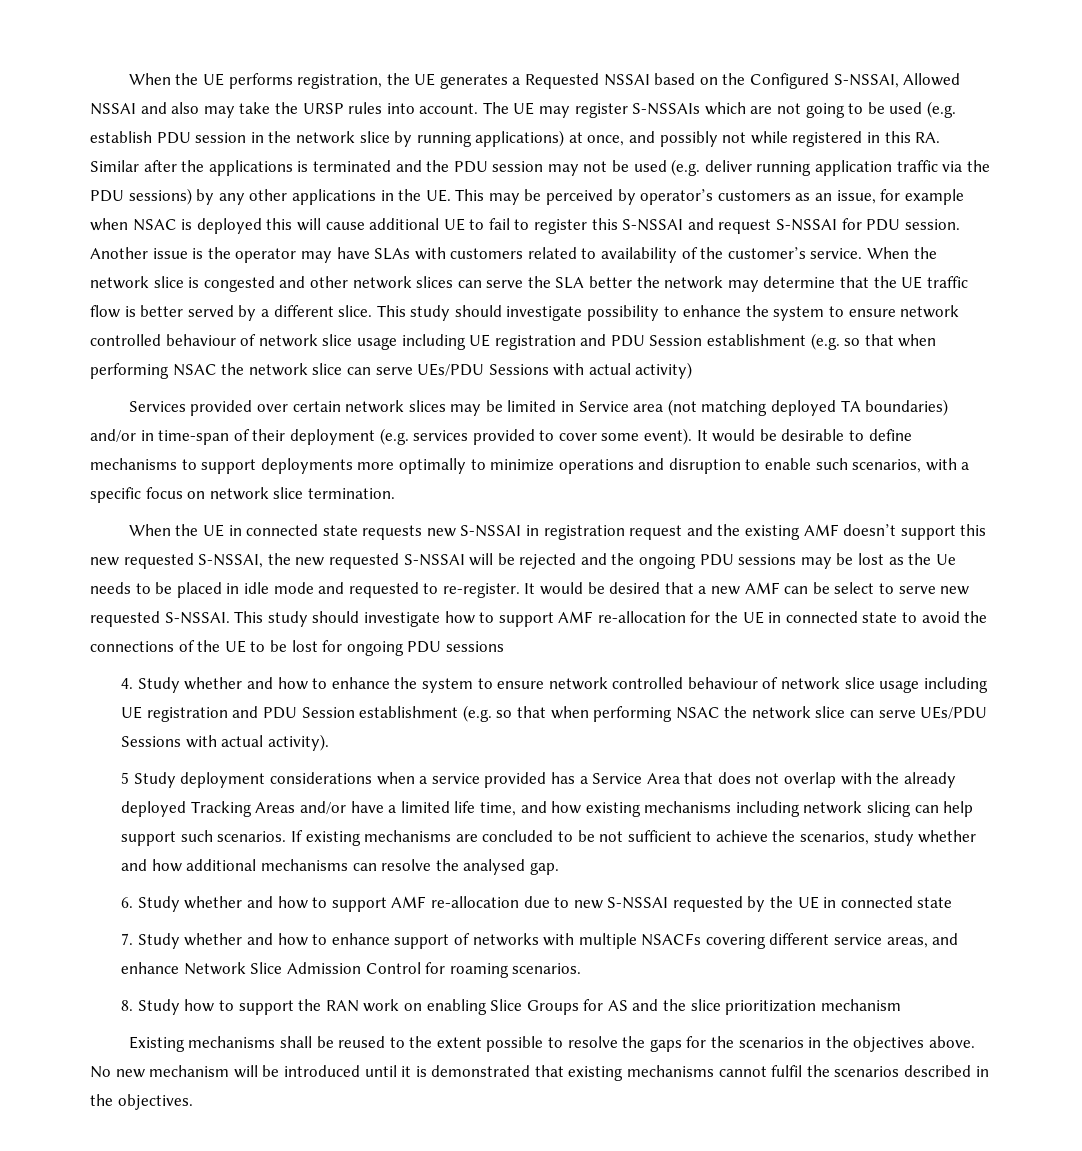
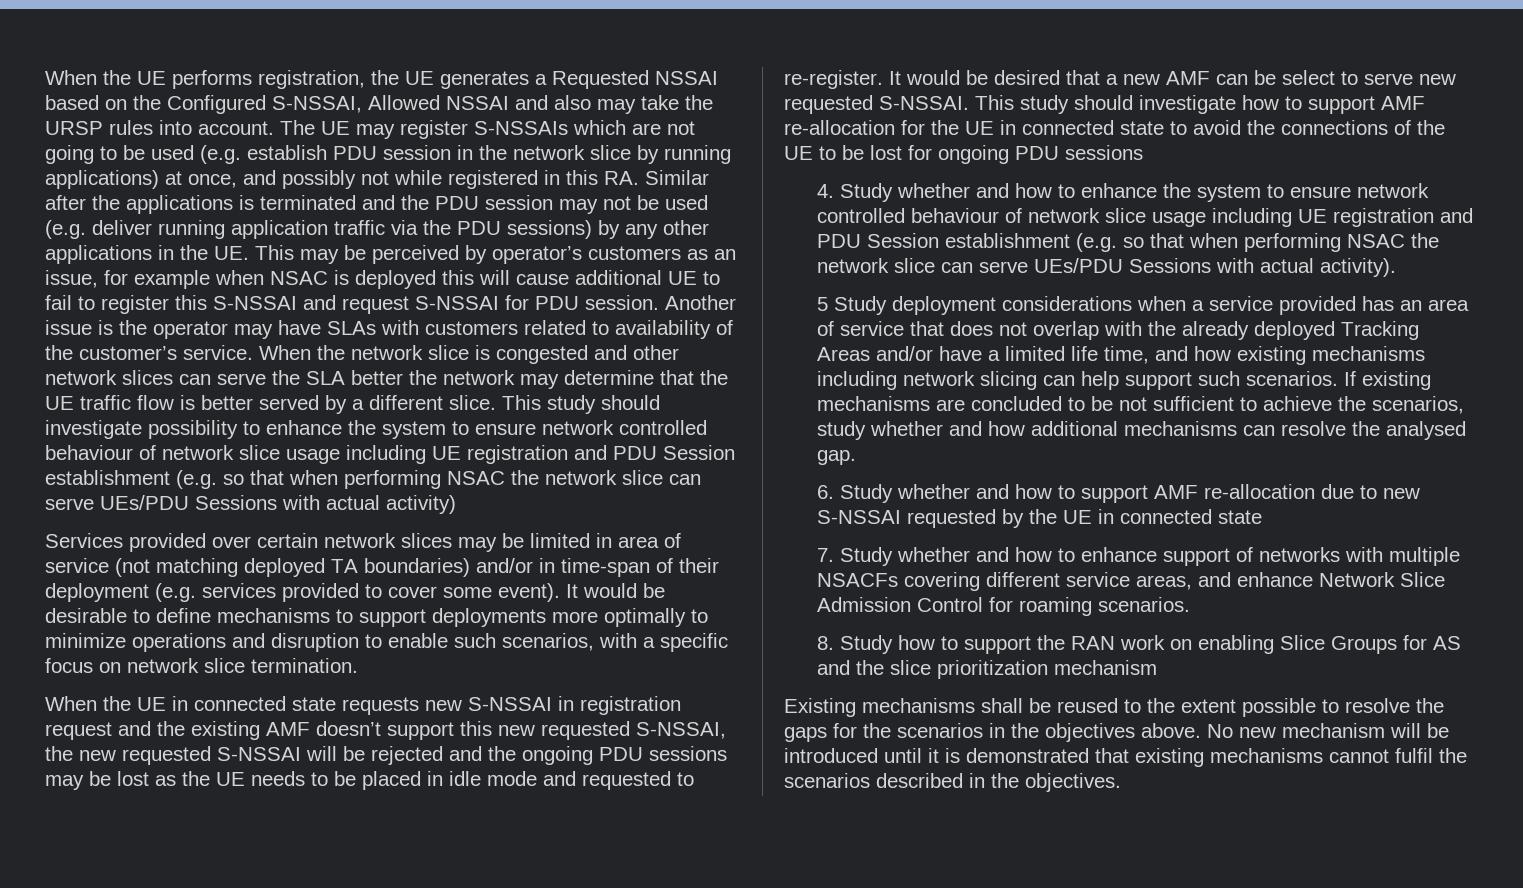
- Services provided over certain network slices may be limited in Service area (not matching deployed TA boundaries) and/or in time-span of their deployment (e.g. services provided to cover some event).
+ Services provided over certain network slices may be limited in area of service (not matching deployed TA boundaries) and/or in time-span of their deployment (e.g. services provided to cover some event).
- When the UE in connected state requests new S-NSSAI in registration request and the existing AMF doesn’t support this new requested S-NSSAI, the new requested S-NSSAI will be rejected and the ongoing PDU sessions may be lost as the Ue needs to be placed in idle mode and requested to re-register.
+ When the UE in connected state requests new S-NSSAI in registration request and the existing AMF doesn’t support this new requested S-NSSAI, the new requested S-NSSAI will be rejected and the ongoing PDU sessions may be lost as the UE needs to be placed in idle mode and requested to re-register.
- 5 Study deployment considerations when a service provided has a Service Area that does not overlap with the already deployed Tracking Areas and/or have a limited life time, and how existing mechanisms including network slicing can help support such scenarios.
+ 5 Study deployment considerations when a service provided has an area of service that does not overlap with the already deployed Tracking Areas and/or have a limited life time, and how existing mechanisms including network slicing can help support such scenarios.

